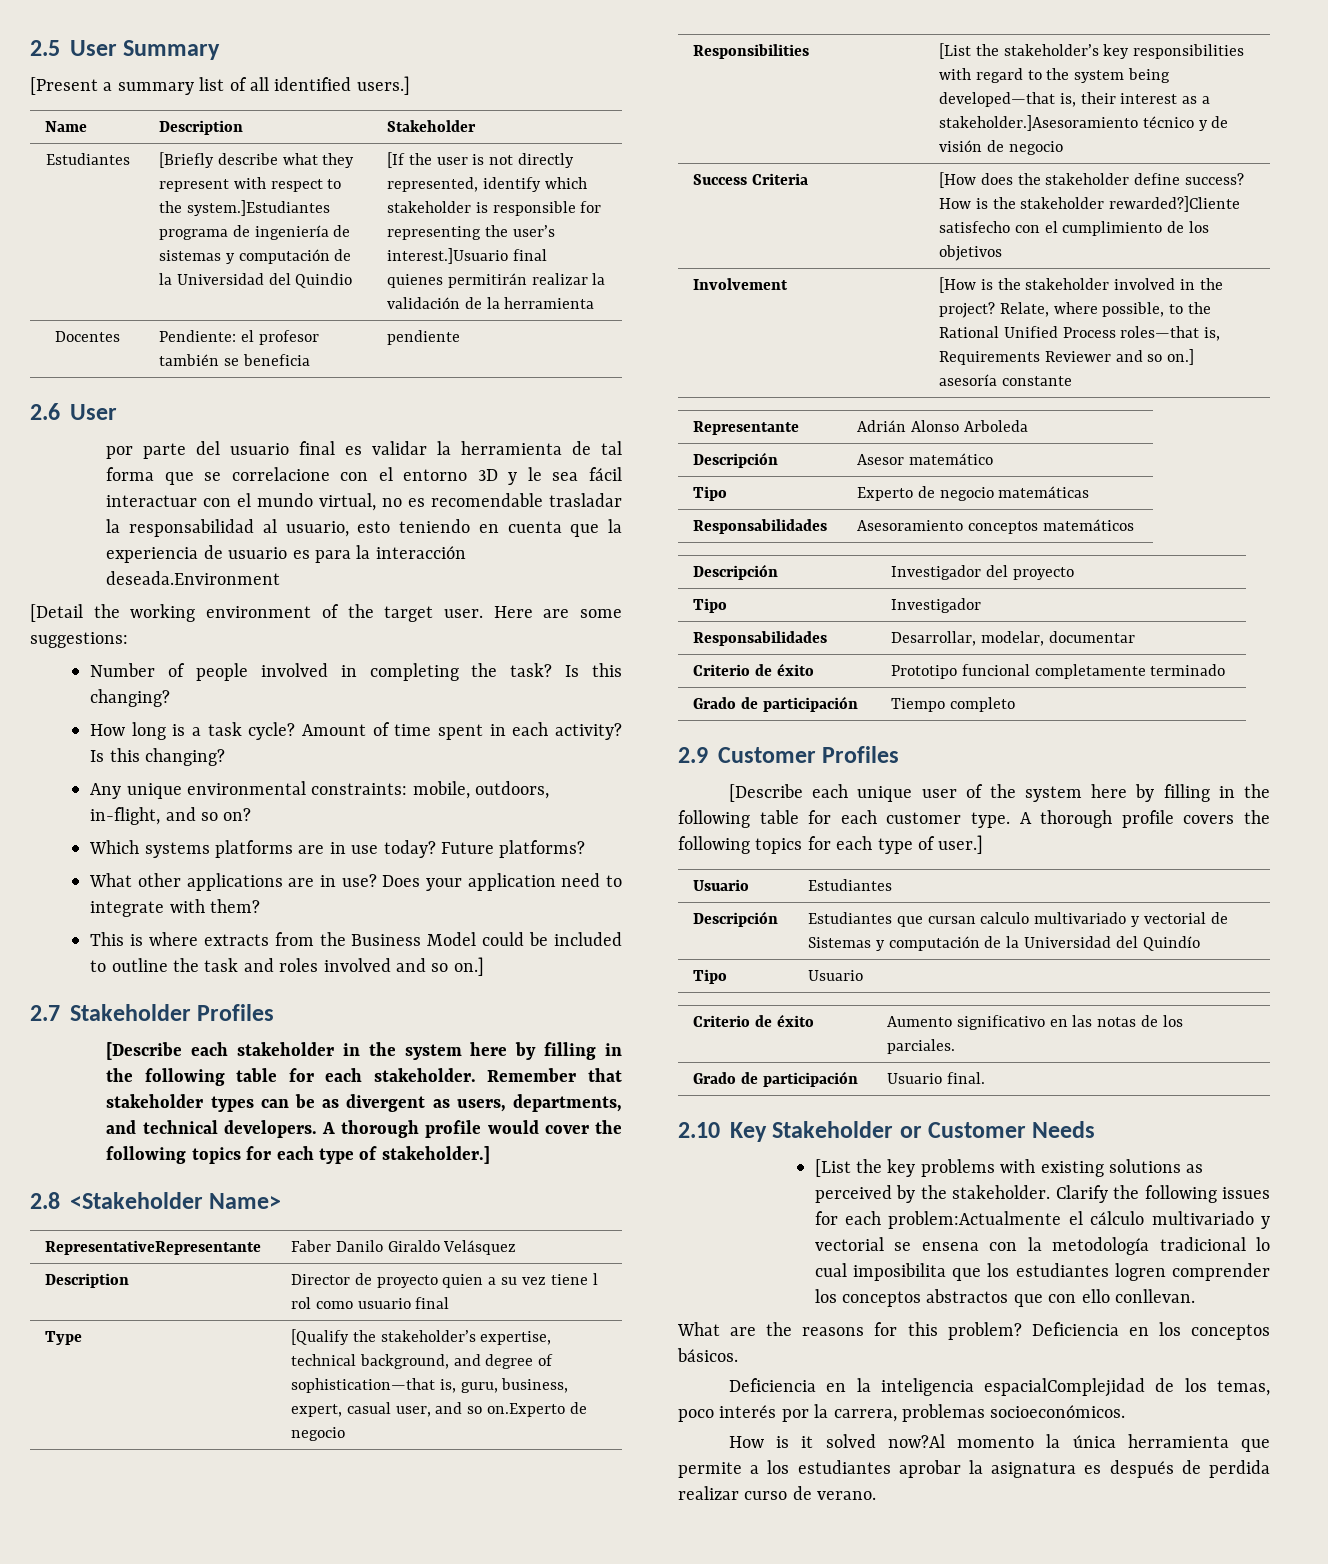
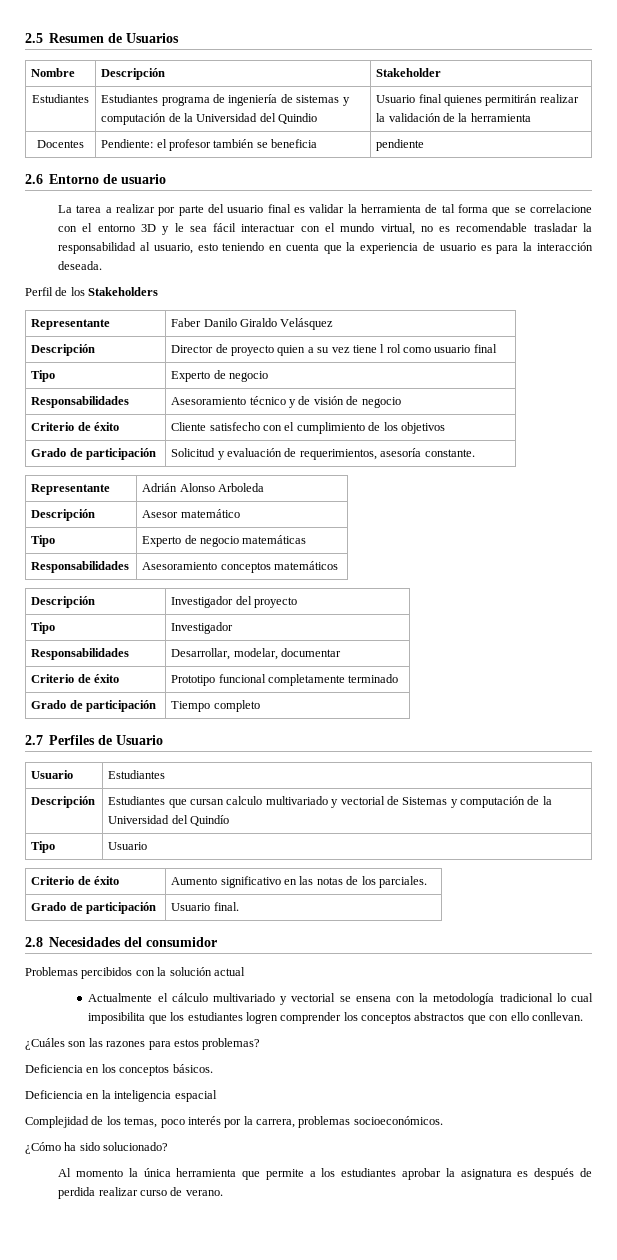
- 2.5 User Summary
- [Present a summary list of all identified users.]
- Name | Description | Stakeholder
- Estudiantes | [Briefly describe what they represent with respect to the system.]Estudiantes programa de ingeniería de sistemas y computación de la Universidad del Quindio | [If the user is not directly represented, identify which stakeholder is responsible for representing the user’s interest.]Usuario final quienes permitirán realizar la validación de la herramienta
+ 2.5 Resumen de Usuarios
+ Nombre | Descripción | Stakeholder
+ Estudiantes | Estudiantes programa de ingeniería de sistemas y computación de la Universidad del Quindio | Usuario final quienes permitirán realizar la validación de la herramienta
- 2.6 User
- por parte del usuario final es validar la herramienta de tal forma que se correlacione con el entorno 3D y le sea fácil interactuar con el mundo virtual, no es recomendable trasladar la responsabilidad al usuario, esto teniendo en cuenta que la experiencia de usuario es para la interacción deseada.Environment
- [Detail the working environment of the target user. Here are some suggestions:
- Number of people involved in completing the task? Is this changing?
- How long is a task cycle? Amount of time spent in each activity? Is this changing?
- Any unique environmental constraints: mobile, outdoors, in-flight, and so on?
- Which systems platforms are in use today? Future platforms?
- What other applications are in use? Does your application need to integrate with them?
- This is where extracts from the Business Model could be included to outline the task and roles involved and so on.]
- 2.7 Stakeholder Profiles
- [Describe each stakeholder in the system here by filling in the following table for each stakeholder. Remember that stakeholder types can be as divergent as users, departments, and technical developers. A thorough profile would cover the following topics for each type of stakeholder.]
- 2.8 <Stakeholder Name>
- RepresentativeRepresentante | Faber Danilo Giraldo Velásquez
+ 2.6 Entorno de usuario
+ La tarea a realizar por parte del usuario final es validar la herramienta de tal forma que se correlacione con el entorno 3D y le sea fácil interactuar con el mundo virtual, no es recomendable trasladar la responsabilidad al usuario, esto teniendo en cuenta que la experiencia de usuario es para la interacción deseada.
+ Perfil de los Stakeholders
+ Representante | Faber Danilo Giraldo Velásquez
- Description | Director de proyecto quien a su vez tiene l rol como usuario final
- Type | [Qualify the stakeholder’s expertise, technical background, and degree of sophistication—that is, guru, business, expert, casual user, and so on.Experto de negocio
- Responsibilities | [List the stakeholder’s key responsibilities with regard to the system being developed—that is, their interest as a stakeholder.]Asesoramiento técnico y de visión de negocio
+ Descripción | Director de proyecto quien a su vez tiene l rol como usuario final
+ Tipo | Experto de negocio
+ Responsabilidades | Asesoramiento técnico y de visión de negocio
- Success Criteria | [How does the stakeholder define success? How is the stakeholder rewarded?]Cliente satisfecho con el cumplimiento de los objetivos
+ Criterio de éxito | Cliente satisfecho con el cumplimiento de los objetivos
- Involvement | [How is the stakeholder involved in the project? Relate, where possible, to the Rational Unified Process roles—that is, Requirements Reviewer and so on.] asesoría constante
+ Grado de participación | Solicitud y evaluación de requerimientos, asesoría constante.
- 2.9 Customer Profiles
- [Describe each unique user of the system here by filling in the following table for each customer type. A thorough profile covers the following topics for each type of user.]
+ 2.7 Perfiles de Usuario
- 2.10 Key Stakeholder or Customer Needs
- [List the key problems with existing solutions as perceived by the stakeholder. Clarify the following issues for each problem:Actualmente el cálculo multivariado y vectorial se ensena con la metodología tradicional lo cual imposibilita que los estudiantes logren comprender los conceptos abstractos que con ello conllevan.
+ 2.8 Necesidades del consumidor
+ Problemas percibidos con la solución actual
+ Actualmente el cálculo multivariado y vectorial se ensena con la metodología tradicional lo cual imposibilita que los estudiantes logren comprender los conceptos abstractos que con ello conllevan.
- What are the reasons for this problem? Deficiencia en los conceptos básicos.
+ ¿Cuáles son las razones para estos problemas?
+ Deficiencia en los conceptos básicos.
- Deficiencia en la inteligencia espacialComplejidad de los temas, poco interés por la carrera, problemas socioeconómicos.
+ Deficiencia en la inteligencia espacial
+ Complejidad de los temas, poco interés por la carrera, problemas socioeconómicos.
- How is it solved now?Al momento la única herramienta que permite a los estudiantes aprobar la asignatura es después de perdida realizar curso de verano.
+ ¿Cómo ha sido solucionado?
+ Al momento la única herramienta que permite a los estudiantes aprobar la asignatura es después de perdida realizar curso de verano.

